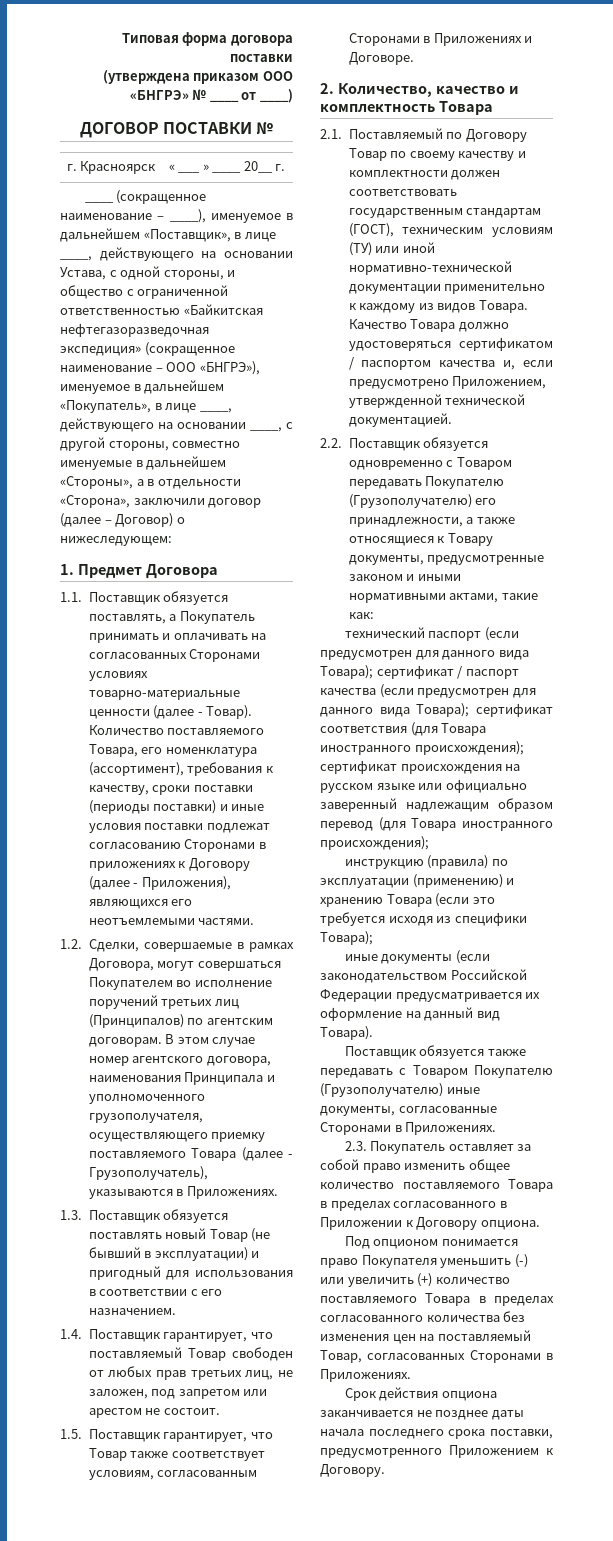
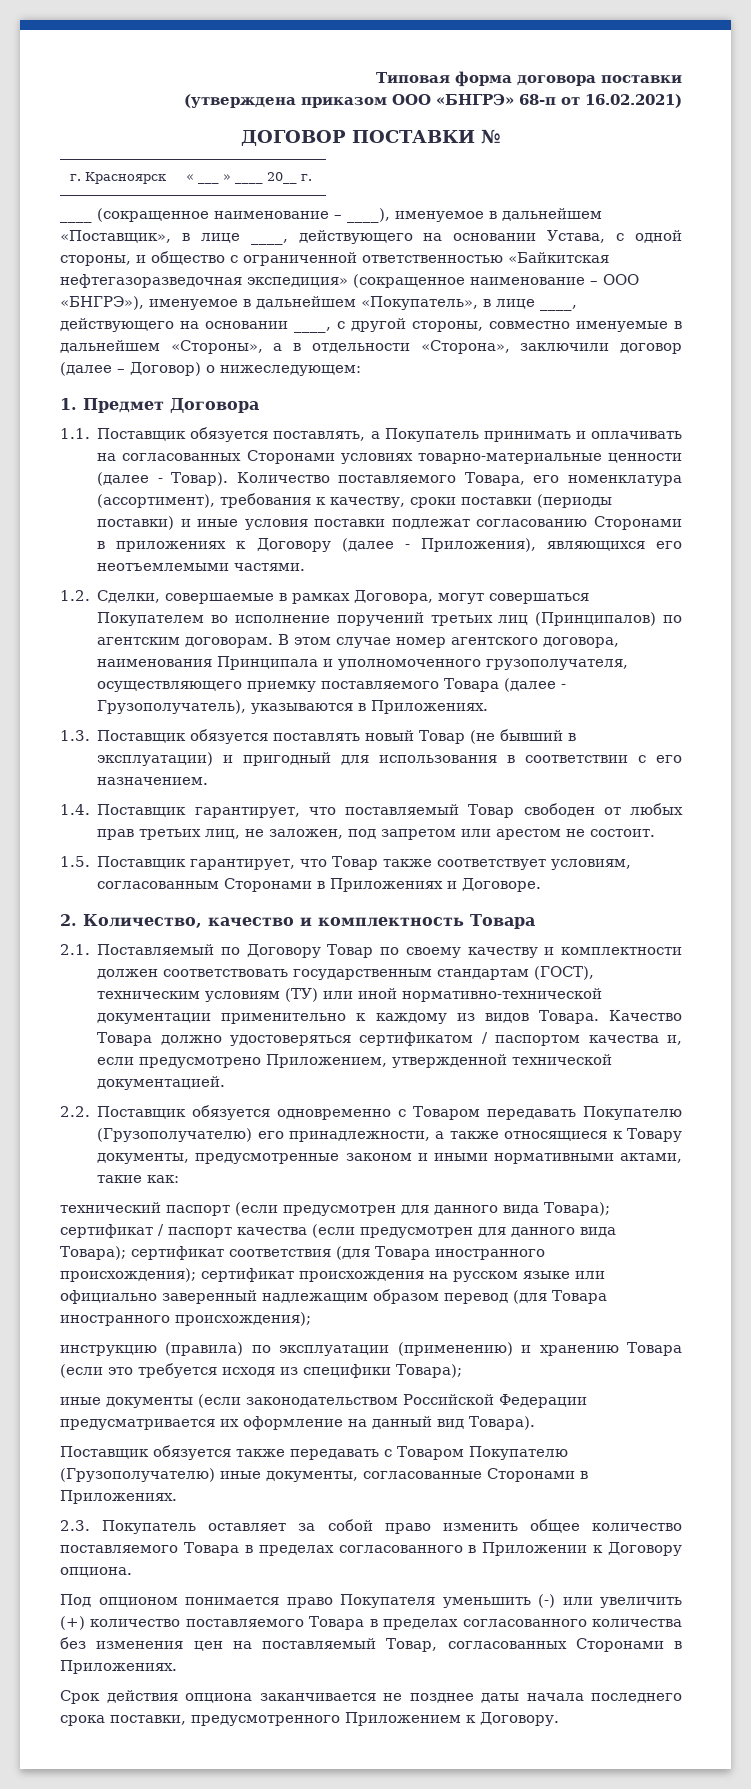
- (утверждена приказом ООО «БНГРЭ» № ____ от ____)
+ (утверждена приказом ООО «БНГРЭ» 68-п от 16.02.2021)

